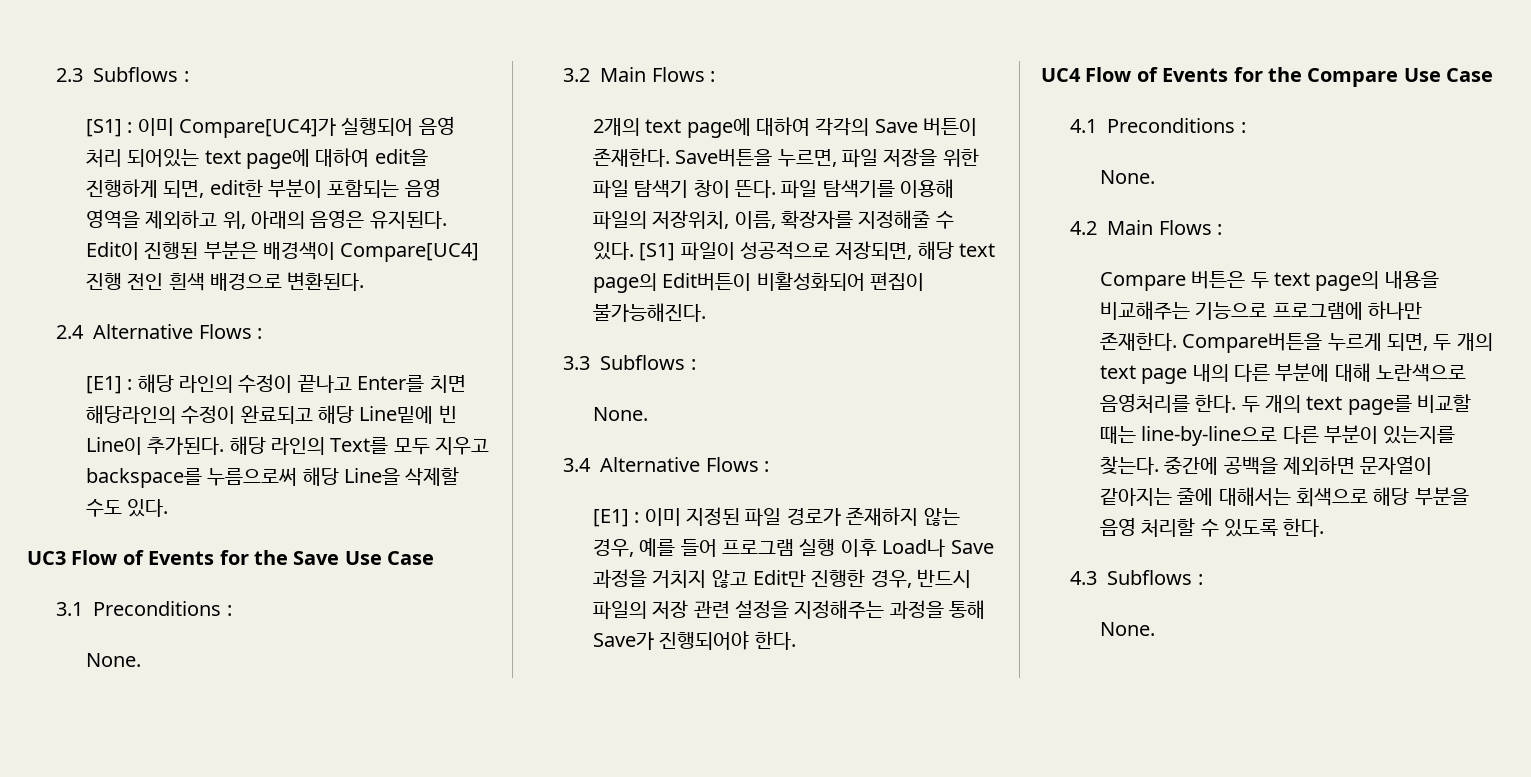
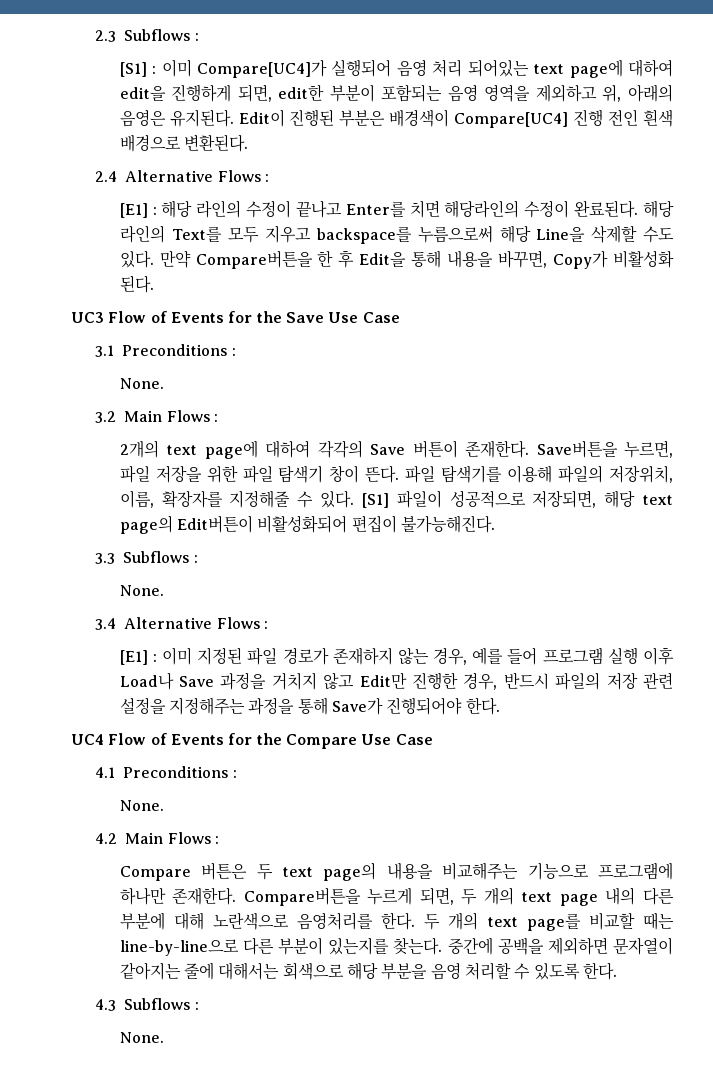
- [E1] : 해당 라인의 수정이 끝나고 Enter를 치면 해당라인의 수정이 완료되고 해당 Line밑에 빈 Line이 추가된다.
+ [E1] : 해당 라인의 수정이 끝나고 Enter를 치면 해당라인의 수정이 완료된다.
+ 만약 Compare버튼을 한 후 Edit을 통해 내용을 바꾸면, Copy가 비활성화 된다.

